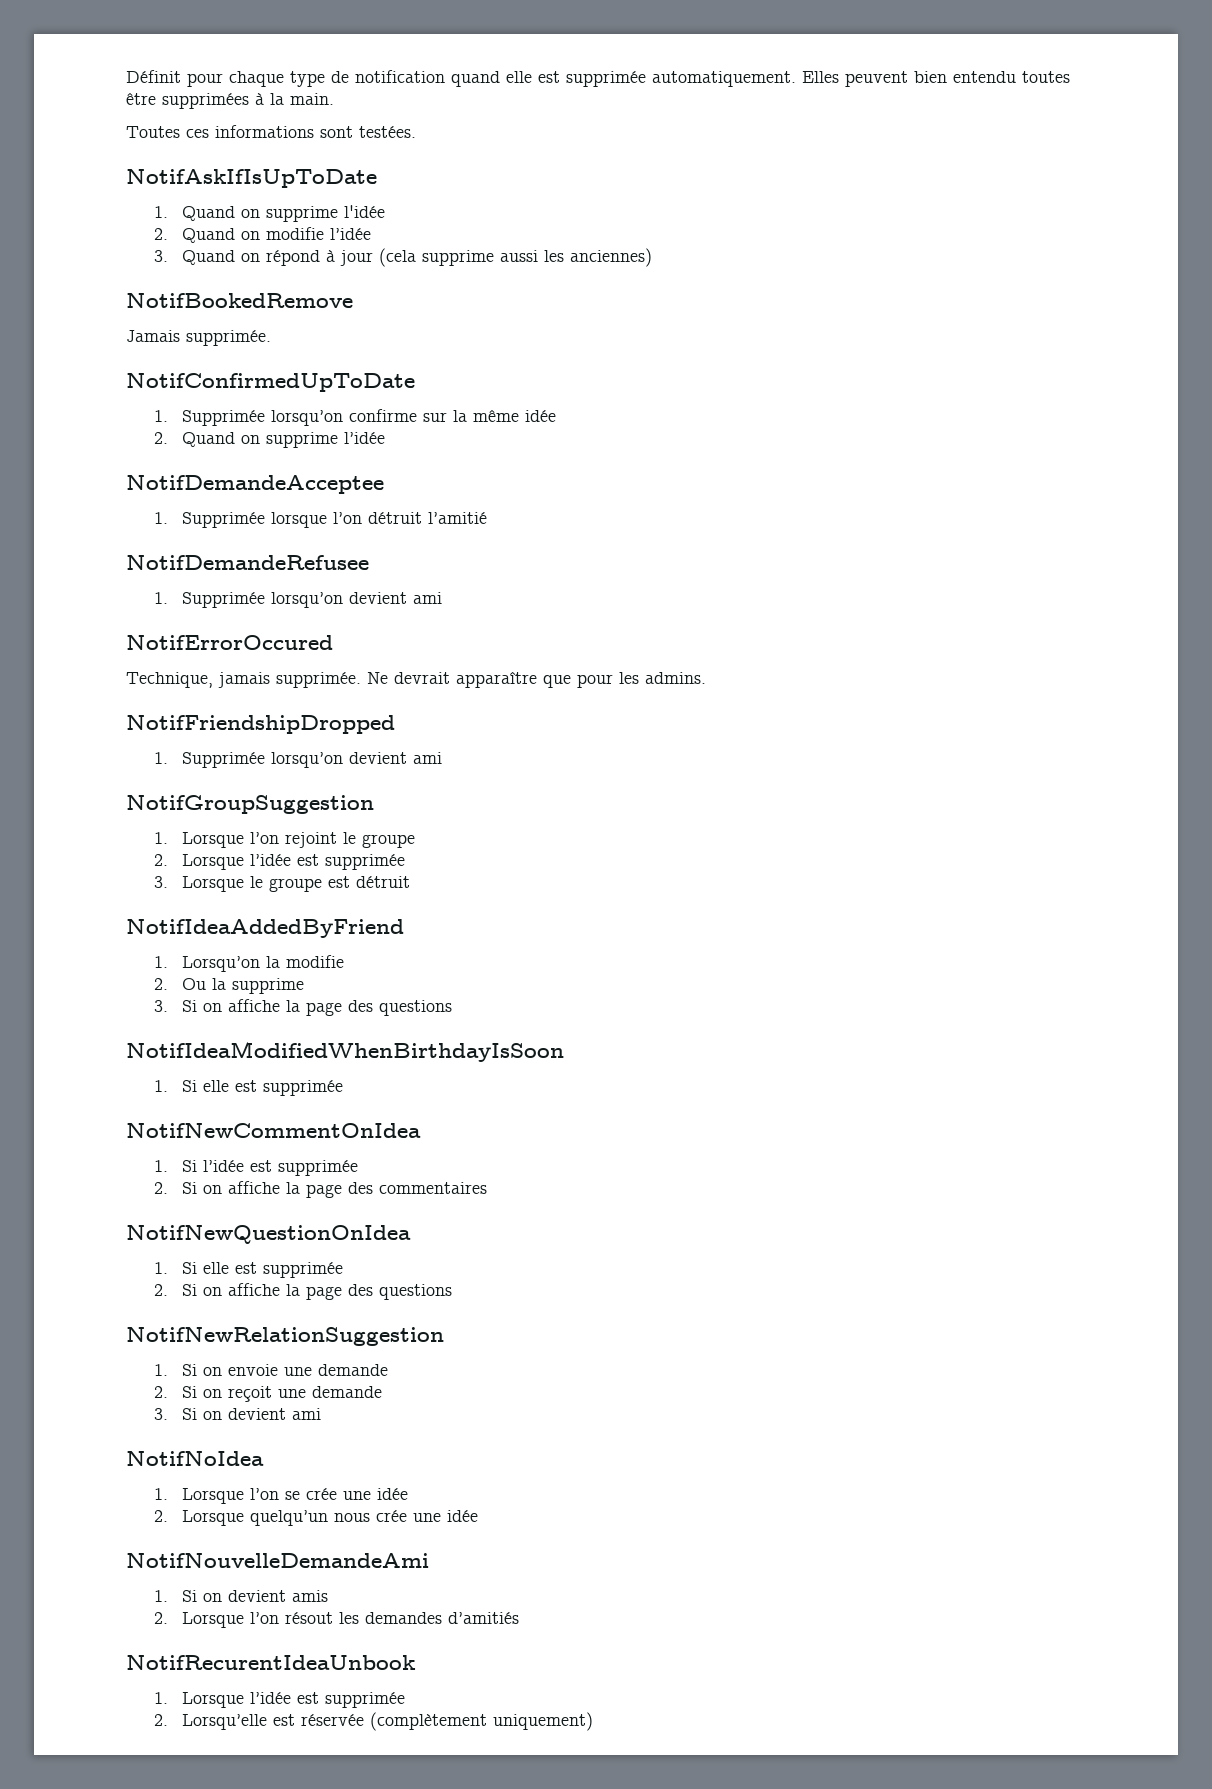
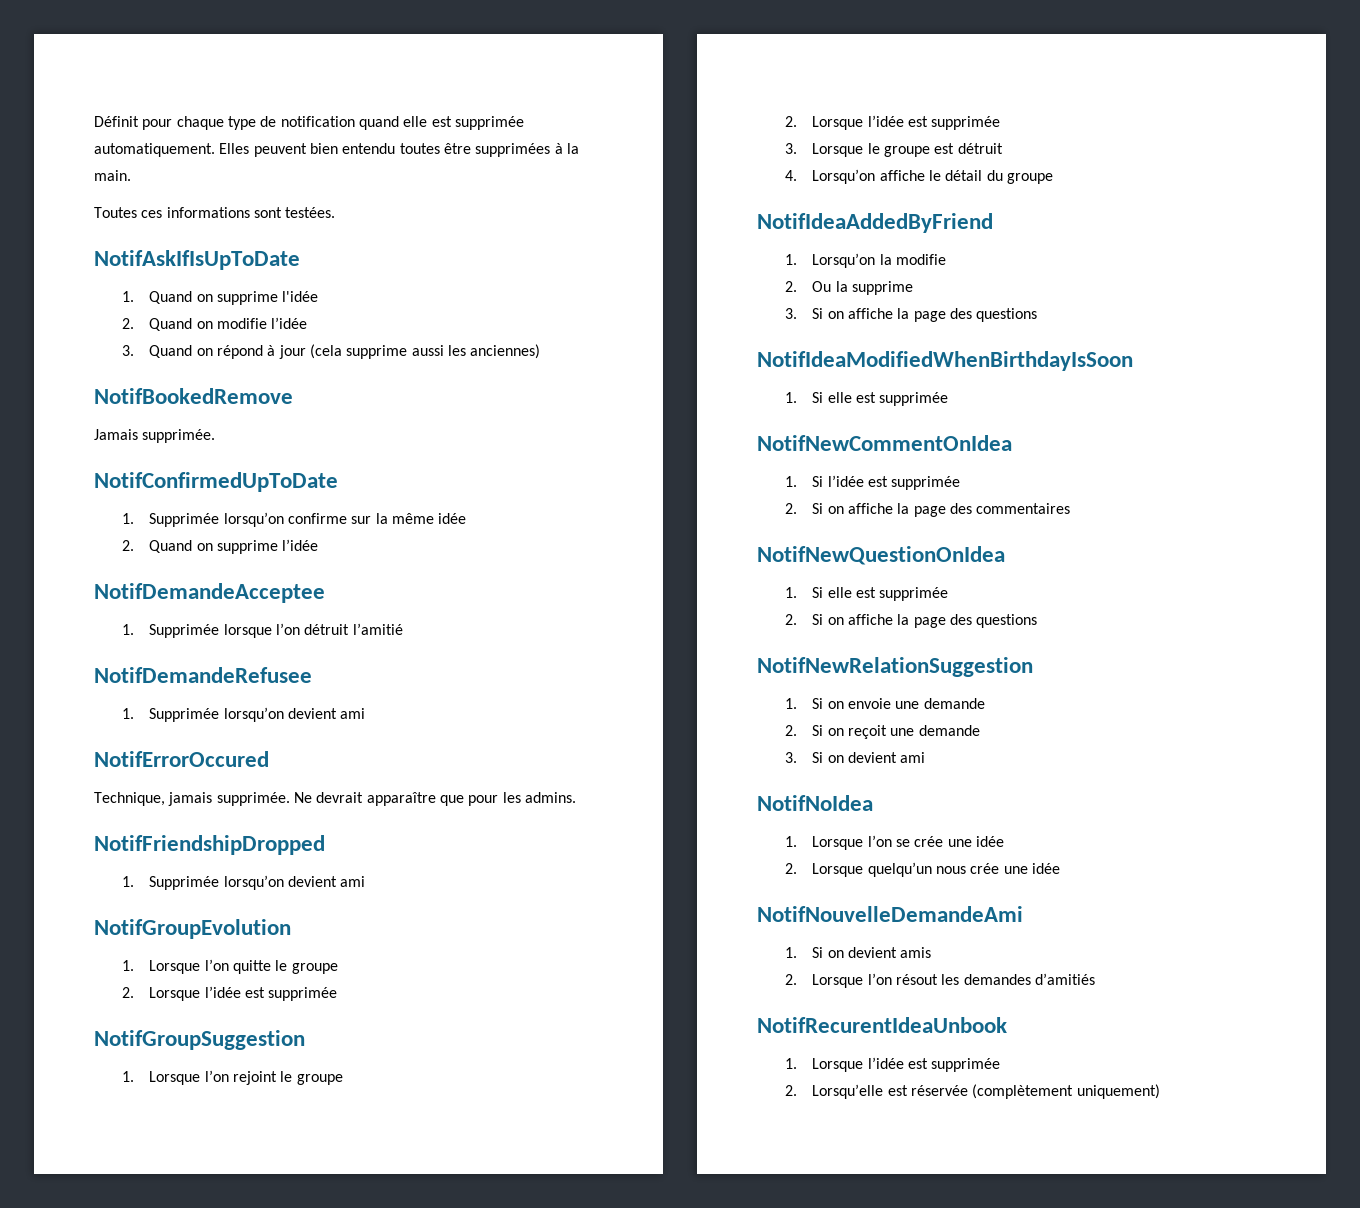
+ NotifGroupEvolution
+ 1. Lorsque l’on quitte le groupe
+ 2. Lorsque l’idée est supprimée
+ 4. Lorsqu’on affiche le détail du groupe

